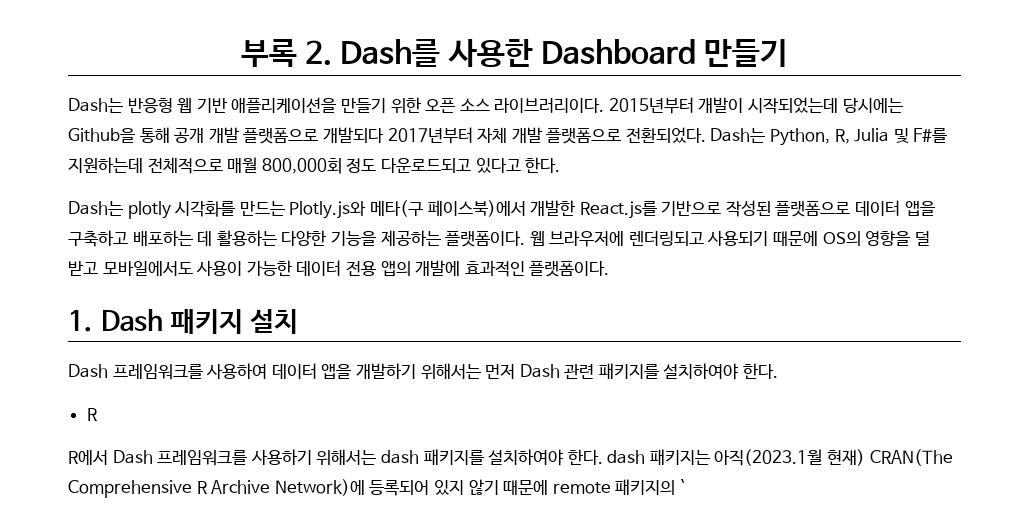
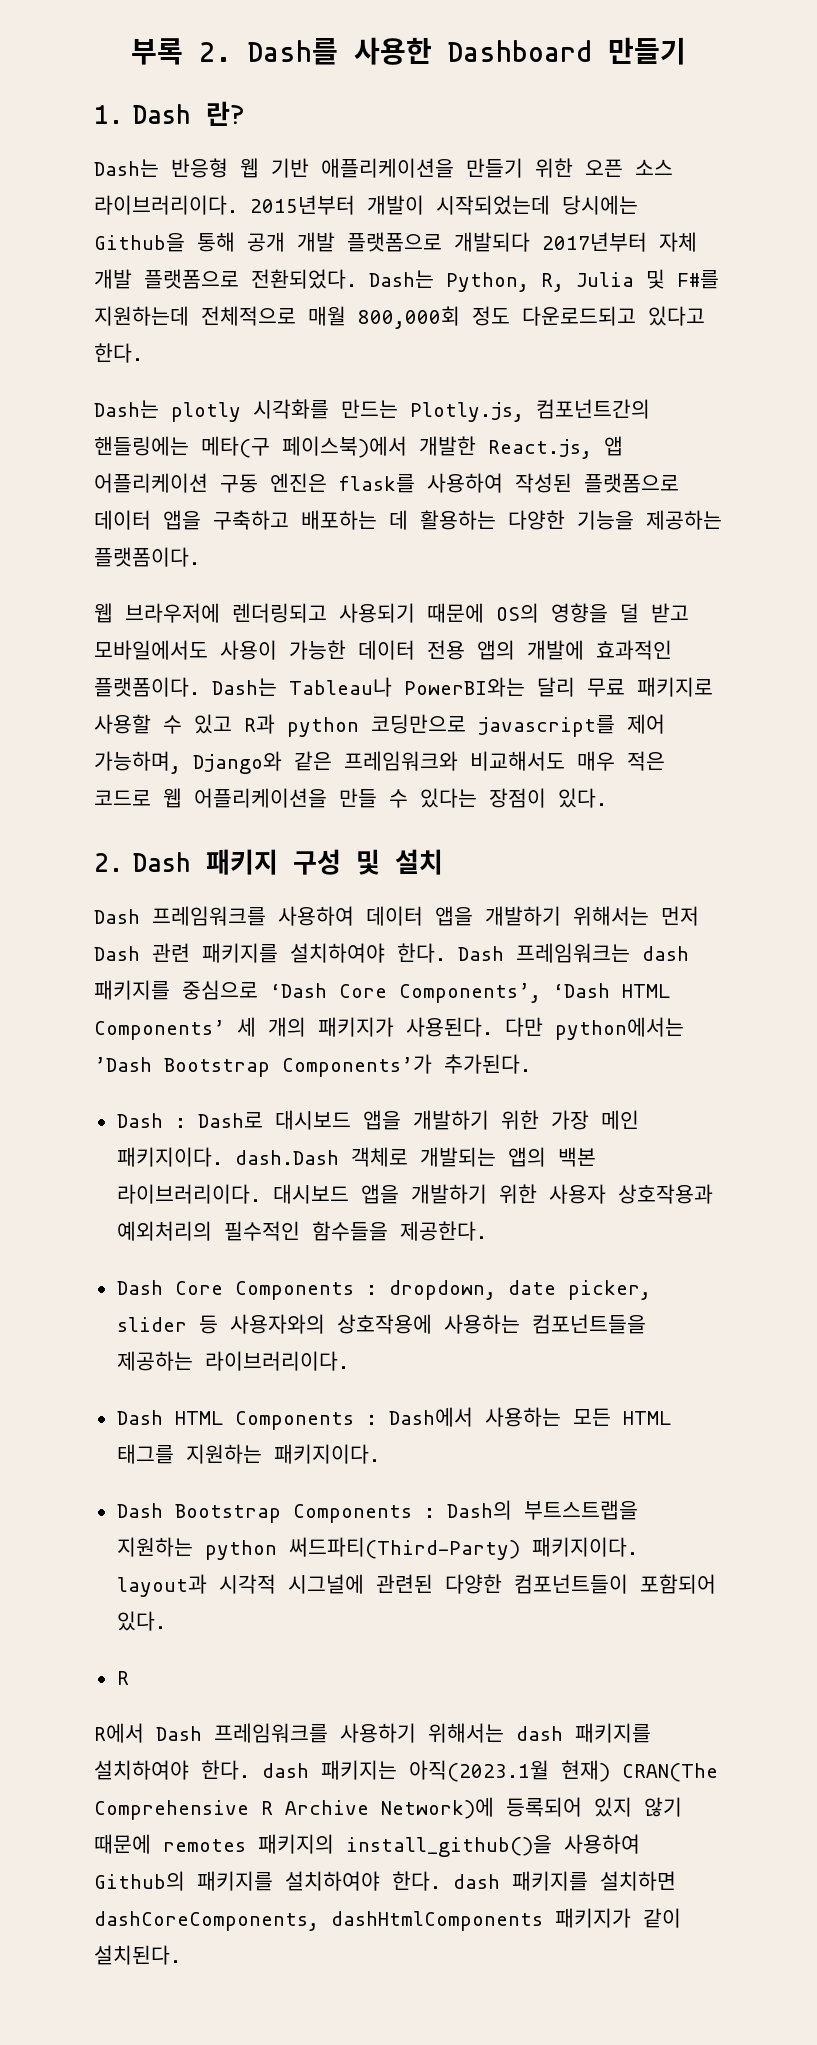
+ 1. Dash 란?
- Dash는 plotly 시각화를 만드는 Plotly.js와 메타(구 페이스북)에서 개발한 React.js를 기반으로 작성된 플랫폼으로 데이터 앱을 구축하고 배포하는 데 활용하는 다양한 기능을 제공하는 플랫폼이다. 웹 브라우저에 렌더링되고 사용되기 때문에 OS의 영향을 덜 받고 모바일에서도 사용이 가능한 데이터 전용 앱의 개발에 효과적인 플랫폼이다.
- 1. Dash 패키지 설치
+ Dash는 plotly 시각화를 만드는 Plotly.js, 컴포넌트간의 핸들링에는 메타(구 페이스북)에서 개발한 React.js, 앱 어플리케이션 구동 엔진은 flask를 사용하여 작성된 플랫폼으로 데이터 앱을 구축하고 배포하는 데 활용하는 다양한 기능을 제공하는 플랫폼이다.
+ 웹 브라우저에 렌더링되고 사용되기 때문에 OS의 영향을 덜 받고 모바일에서도 사용이 가능한 데이터 전용 앱의 개발에 효과적인 플랫폼이다. Dash는 Tableau나 PowerBI와는 달리 무료 패키지로 사용할 수 있고 R과 python 코딩만으로 javascript를 제어 가능하며, Django와 같은 프레임워크와 비교해서도 매우 적은 코드로 웹 어플리케이션을 만들 수 있다는 장점이 있다.
+ 2. Dash 패키지 구성 및 설치
+ Dash 프레임워크는 dash 패키지를 중심으로 ‘Dash Core Components’, ‘Dash HTML Components’ 세 개의 패키지가 사용된다. 다만 python에서는 ’Dash Bootstrap Components’가 추가된다.
+ Dash : Dash로 대시보드 앱을 개발하기 위한 가장 메인 패키지이다. dash.Dash 객체로 개발되는 앱의 백본 라이브러리이다. 대시보드 앱을 개발하기 위한 사용자 상호작용과 예외처리의 필수적인 함수들을 제공한다.
+ Dash Core Components : dropdown, date picker, slider 등 사용자와의 상호작용에 사용하는 컴포넌트들을 제공하는 라이브러리이다.
+ Dash HTML Components : Dash에서 사용하는 모든 HTML 태그를 지원하는 패키지이다.
+ Dash Bootstrap Components : Dash의 부트스트랩을 지원하는 python 써드파티(Third-Party) 패키지이다. layout과 시각적 시그널에 관련된 다양한 컴포넌트들이 포함되어 있다.
- R에서 Dash 프레임워크를 사용하기 위해서는 dash 패키지를 설치하여야 한다. dash 패키지는 아직(2023.1월 현재) CRAN(The Comprehensive R Archive Network)에 등록되어 있지 않기 때문에 remote 패키지의 `
+ R에서 Dash 프레임워크를 사용하기 위해서는 dash 패키지를 설치하여야 한다. dash 패키지는 아직(2023.1월 현재) CRAN(The Comprehensive R Archive Network)에 등록되어 있지 않기 때문에 remotes 패키지의 install_github()을 사용하여 Github의 패키지를 설치하여야 한다. dash 패키지를 설치하면 dashCoreComponents, dashHtmlComponents 패키지가 같이 설치된다.

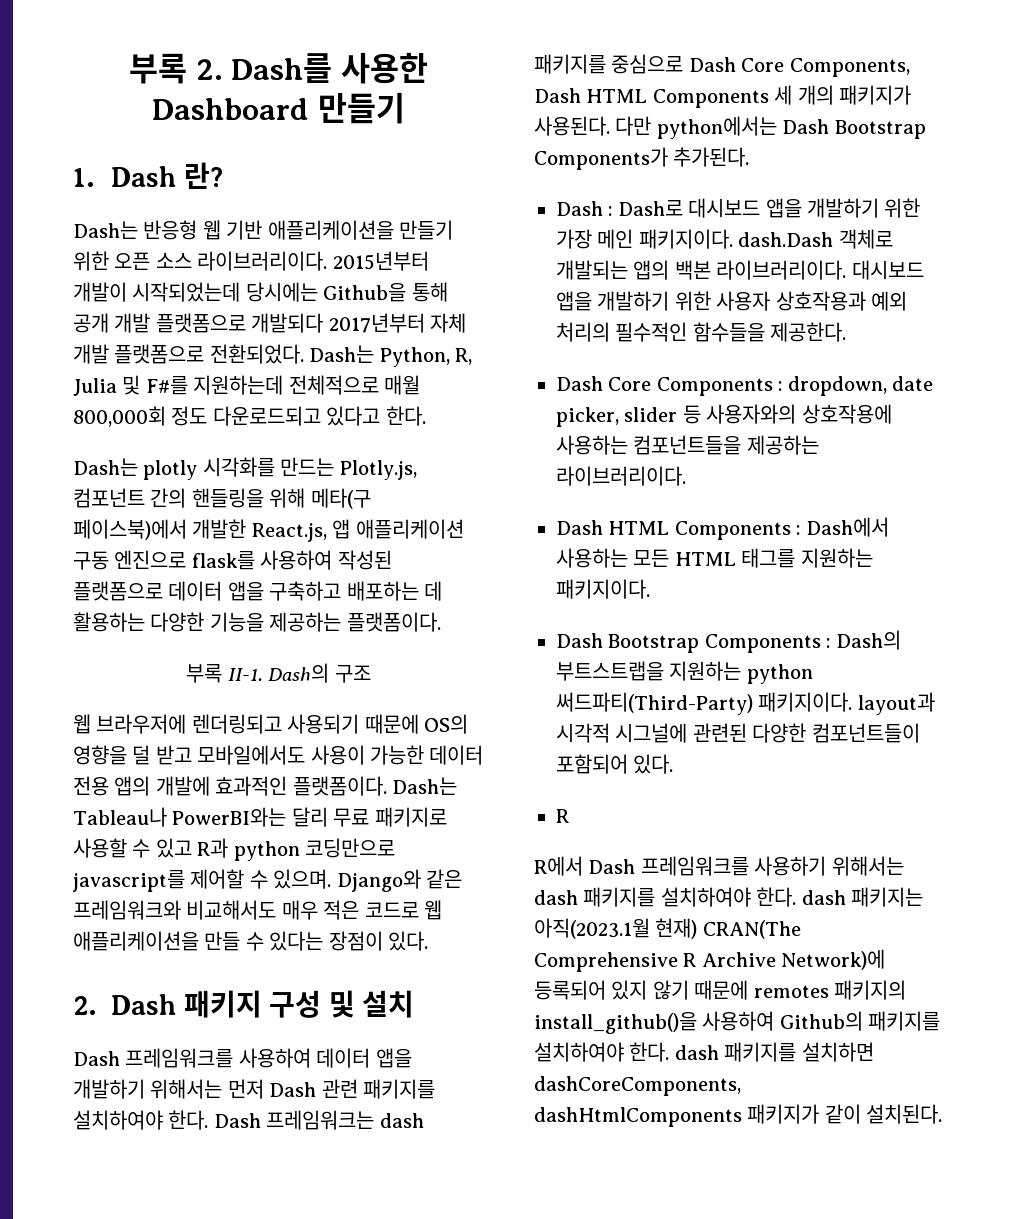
- Dash는 plotly 시각화를 만드는 Plotly.js, 컴포넌트간의 핸들링에는 메타(구 페이스북)에서 개발한 React.js, 앱 어플리케이션 구동 엔진은 flask를 사용하여 작성된 플랫폼으로 데이터 앱을 구축하고 배포하는 데 활용하는 다양한 기능을 제공하는 플랫폼이다.
+ Dash는 plotly 시각화를 만드는 Plotly.js, 컴포넌트 간의 핸들링을 위해 메타(구 페이스북)에서 개발한 React.js, 앱 애플리케이션 구동 엔진으로 flask를 사용하여 작성된 플랫폼으로 데이터 앱을 구축하고 배포하는 데 활용하는 다양한 기능을 제공하는 플랫폼이다.
+ 부록 II-1. Dash의 구조
- Dash는 Tableau나 PowerBI와는 달리 무료 패키지로 사용할 수 있고 R과 python 코딩만으로 javascript를 제어 가능하며, Django와 같은 프레임워크와 비교해서도 매우 적은 코드로 웹 어플리케이션을 만들 수 있다는 장점이 있다.
+ Dash는 Tableau나 PowerBI와는 달리 무료 패키지로 사용할 수 있고 R과 python 코딩만으로 javascript를 제어할 수 있으며. Django와 같은 프레임워크와 비교해서도 매우 적은 코드로 웹 애플리케이션을 만들 수 있다는 장점이 있다.
- Dash 프레임워크는 dash 패키지를 중심으로 ‘Dash Core Components’, ‘Dash HTML Components’ 세 개의 패키지가 사용된다.
+ Dash 프레임워크는 dash 패키지를 중심으로 Dash Core Components, Dash HTML Components 세 개의 패키지가 사용된다.
- 다만 python에서는 ’Dash Bootstrap Components’가 추가된다.
+ 다만 python에서는 Dash Bootstrap Components가 추가된다.
- 대시보드 앱을 개발하기 위한 사용자 상호작용과 예외처리의 필수적인 함수들을 제공한다.
+ 대시보드 앱을 개발하기 위한 사용자 상호작용과 예외 처리의 필수적인 함수들을 제공한다.

